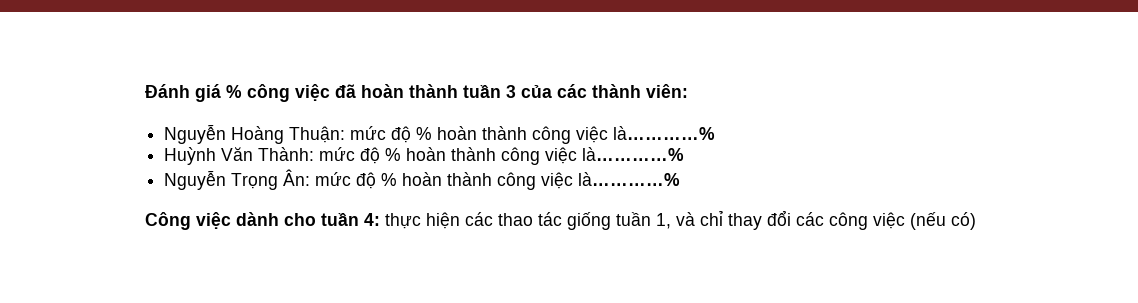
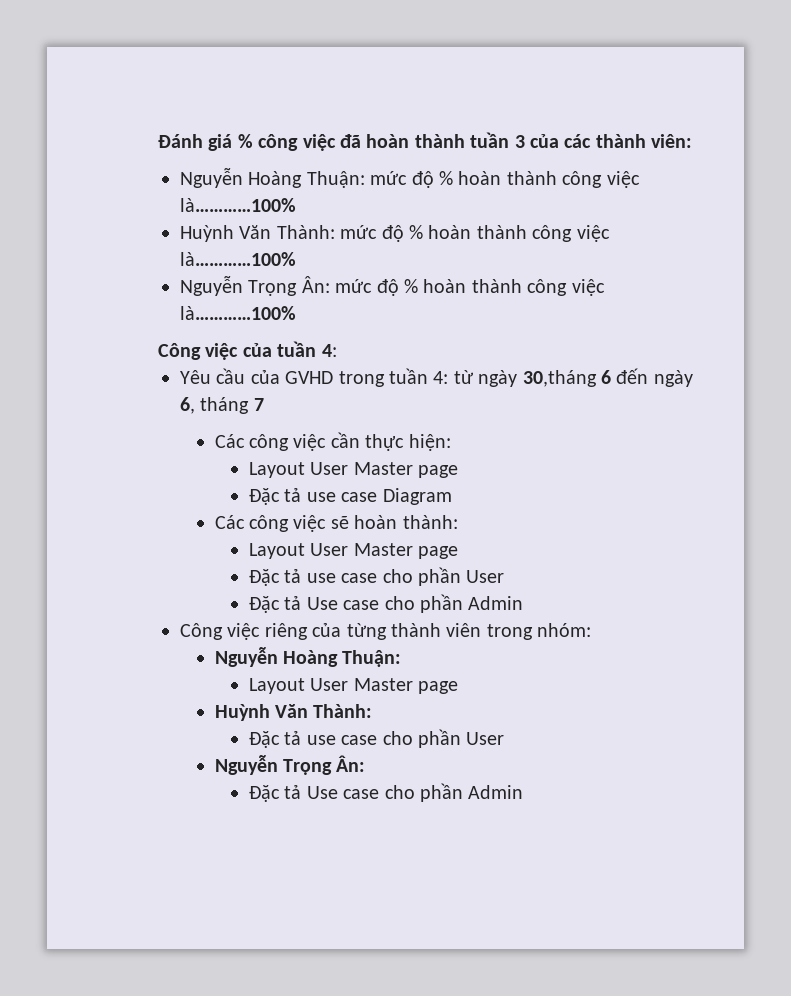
- Nguyễn Hoàng Thuận: mức độ % hoàn thành công việc là…………%
+ Nguyễn Hoàng Thuận: mức độ % hoàn thành công việc là…………100%
- Huỳnh Văn Thành: mức độ % hoàn thành công việc là…………%
+ Huỳnh Văn Thành: mức độ % hoàn thành công việc là…………100%
- Nguyễn Trọng Ân: mức độ % hoàn thành công việc là…………%
- Công việc dành cho tuần 4: thực hiện các thao tác giống tuần 1, và chỉ thay đổi các công việc (nếu có)
+ Nguyễn Trọng Ân: mức độ % hoàn thành công việc là…………100%
+ Công việc của tuần 4:
+ Yêu cầu của GVHD trong tuần 4: từ ngày 30,tháng 6 đến ngày 6, tháng 7
+ Các công việc cần thực hiện:
+ Layout User Master page
+ Đặc tả use case Diagram
+ Các công việc sẽ hoàn thành:
+ Layout User Master page
+ Đặc tả use case cho phần User
+ Đặc tả Use case cho phần Admin
+ Công việc riêng của từng thành viên trong nhóm:
+ Nguyễn Hoàng Thuận:
+ Layout User Master page
+ Huỳnh Văn Thành:
+ Đặc tả use case cho phần User
+ Nguyễn Trọng Ân:
+ Đặc tả Use case cho phần Admin

